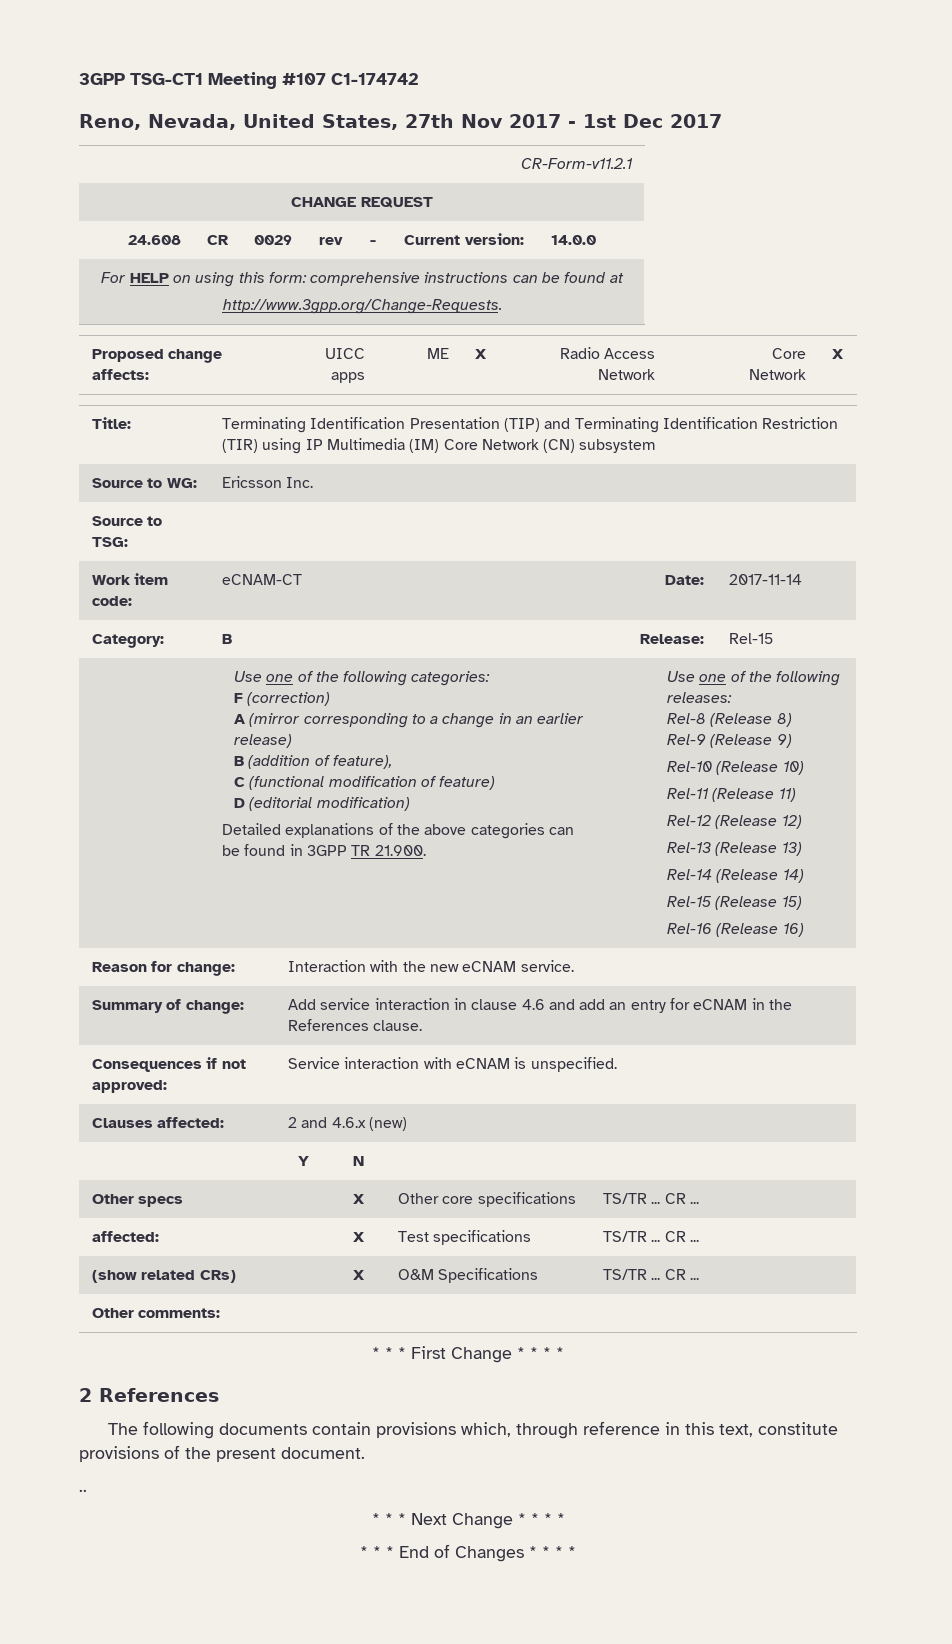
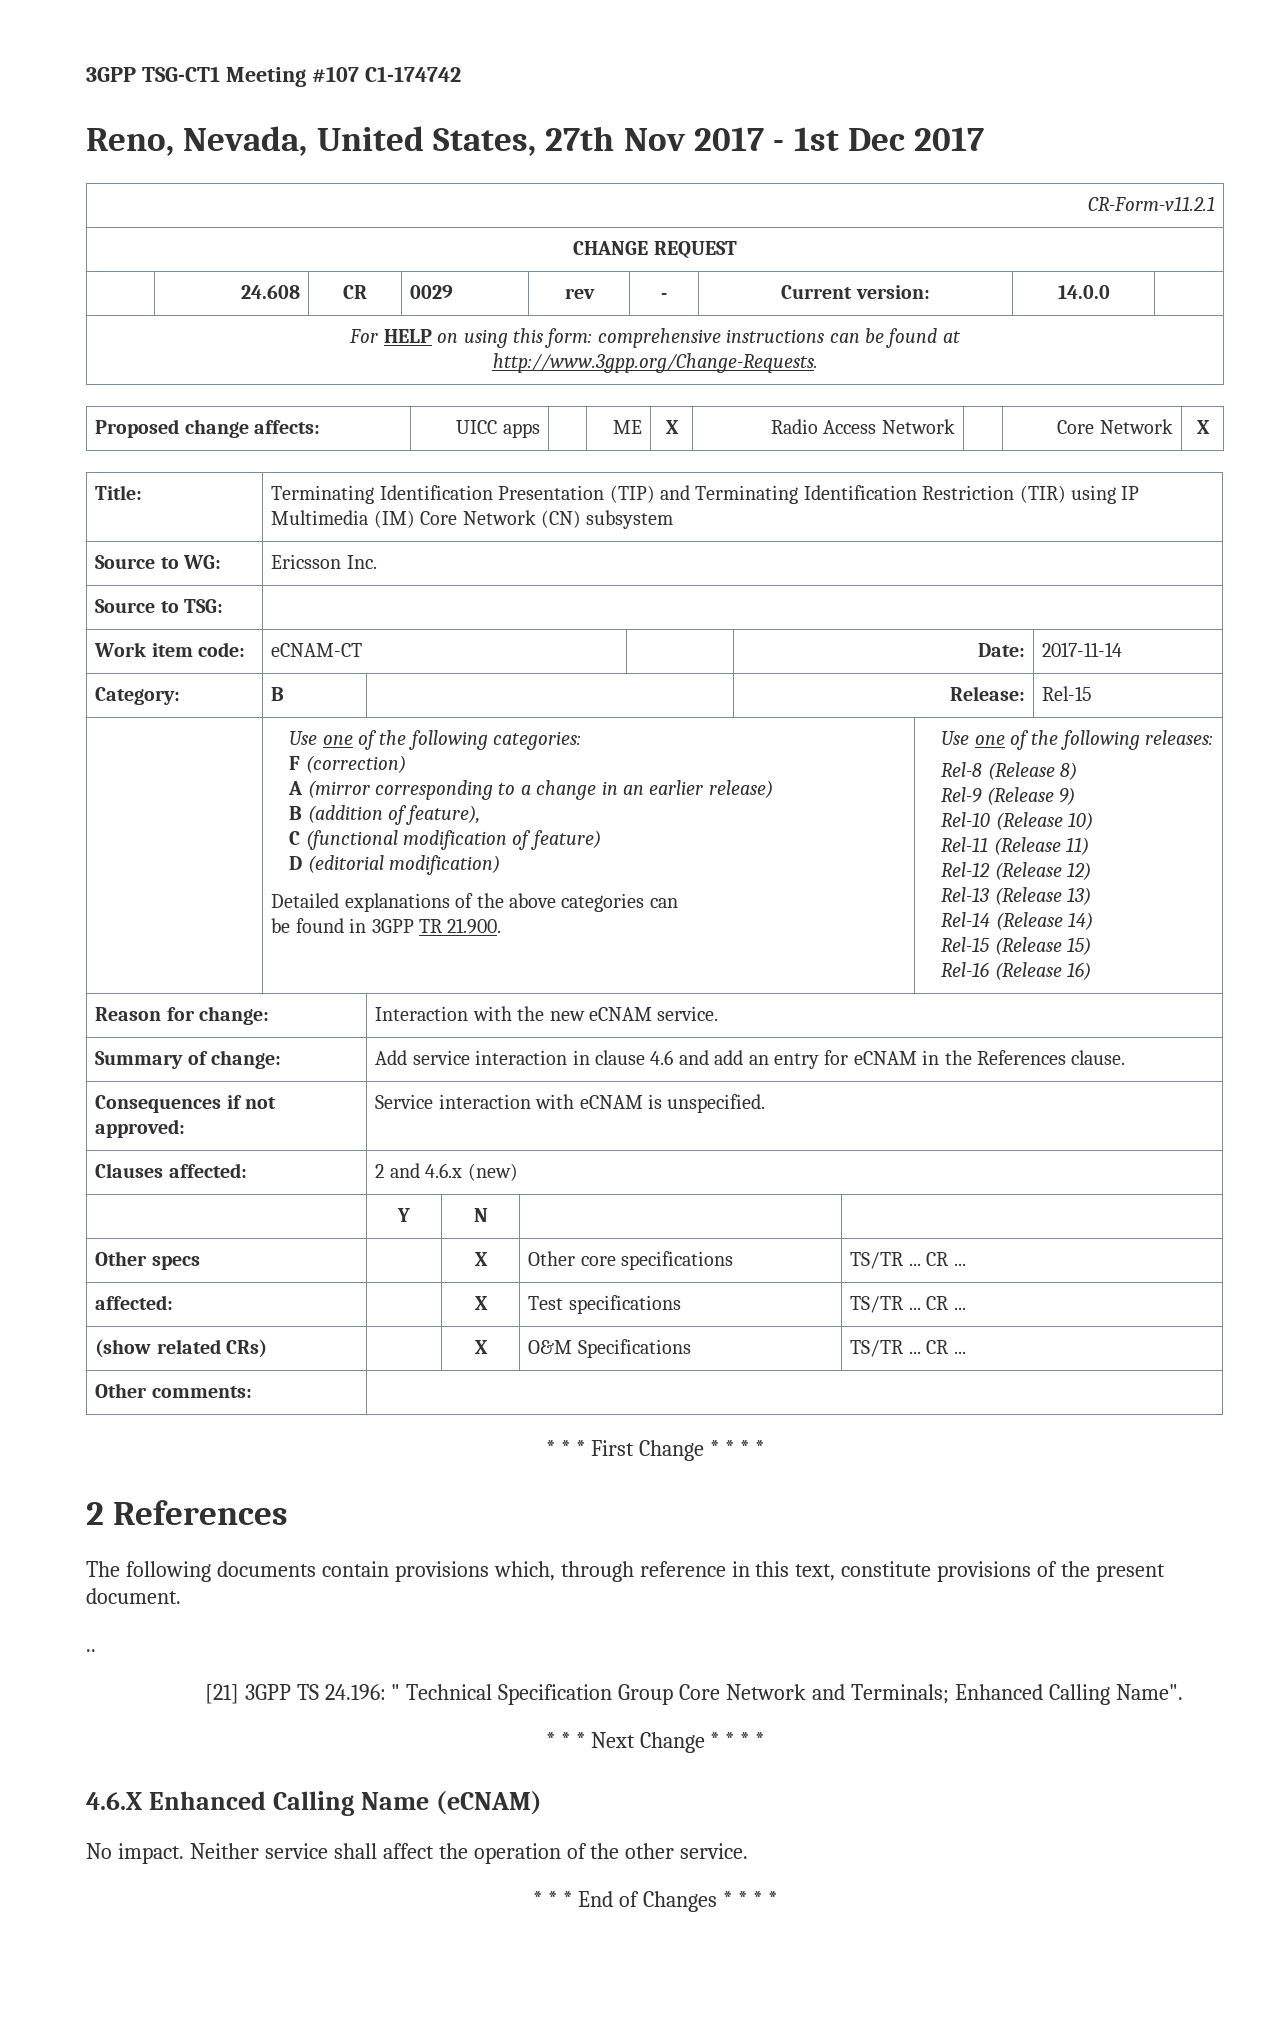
+ [21] 3GPP TS 24.196: " Technical Specification Group Core Network and Terminals; Enhanced Calling Name".
+ 4.6.X Enhanced Calling Name (eCNAM)
+ No impact. Neither service shall affect the operation of the other service.

